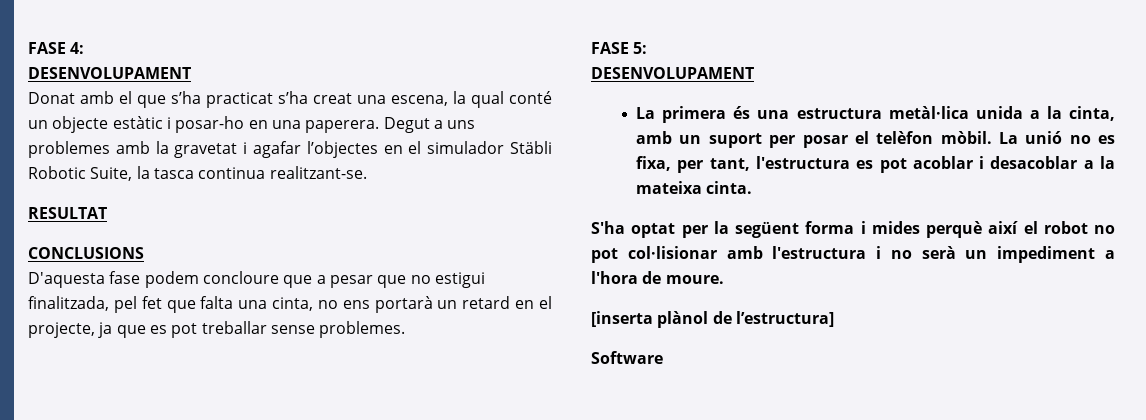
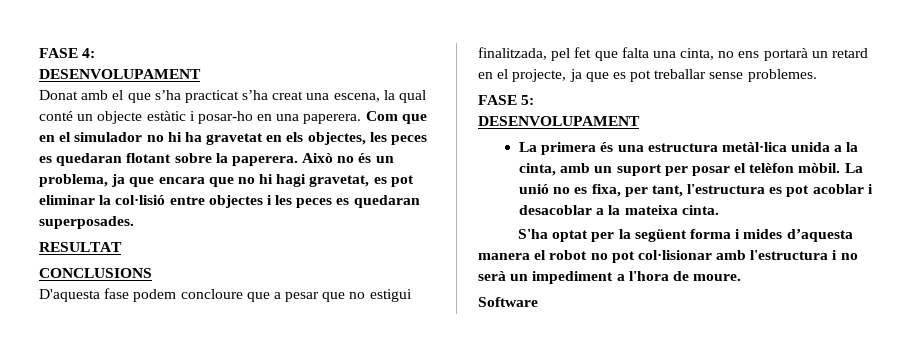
- Degut a uns problemes amb la gravetat i agafar l’objectes en el simulador Stäbli Robotic Suite, la tasca continua realitzant-se.
+ Com que en el simulador no hi ha gravetat en els objectes, les peces es quedaran flotant sobre la paperera. Això no és un problema, ja que encara que no hi hagi gravetat, es pot eliminar la col·lisió entre objectes i les peces es quedaran superposades.
- S'ha optat per la següent forma i mides perquè així el robot no pot col·lisionar amb l'estructura i no serà un impediment a l'hora de moure.
+ S'ha optat per la següent forma i mides d’aquesta manera el robot no pot col·lisionar amb l'estructura i no serà un impediment a l'hora de moure.
- [inserta plànol de l’estructura]

